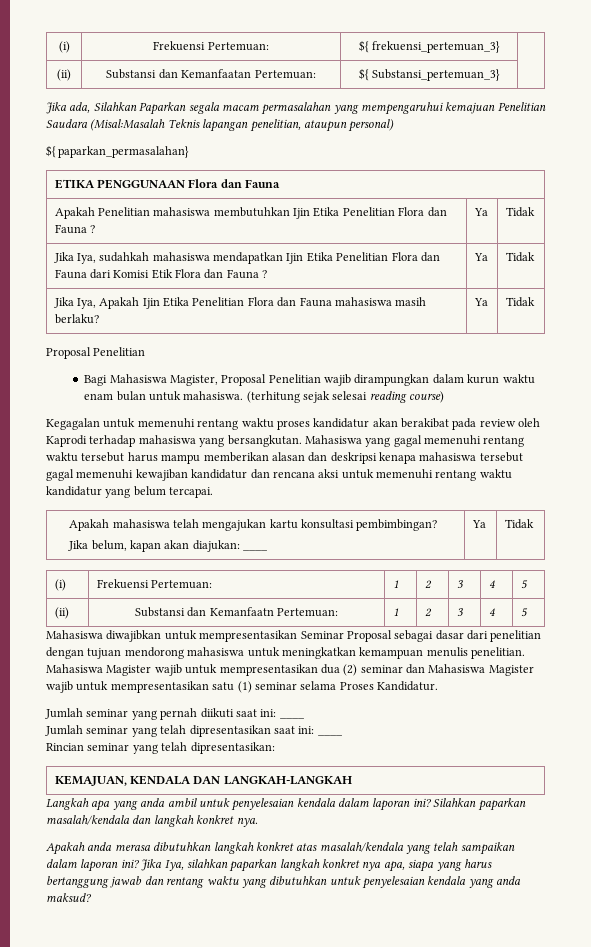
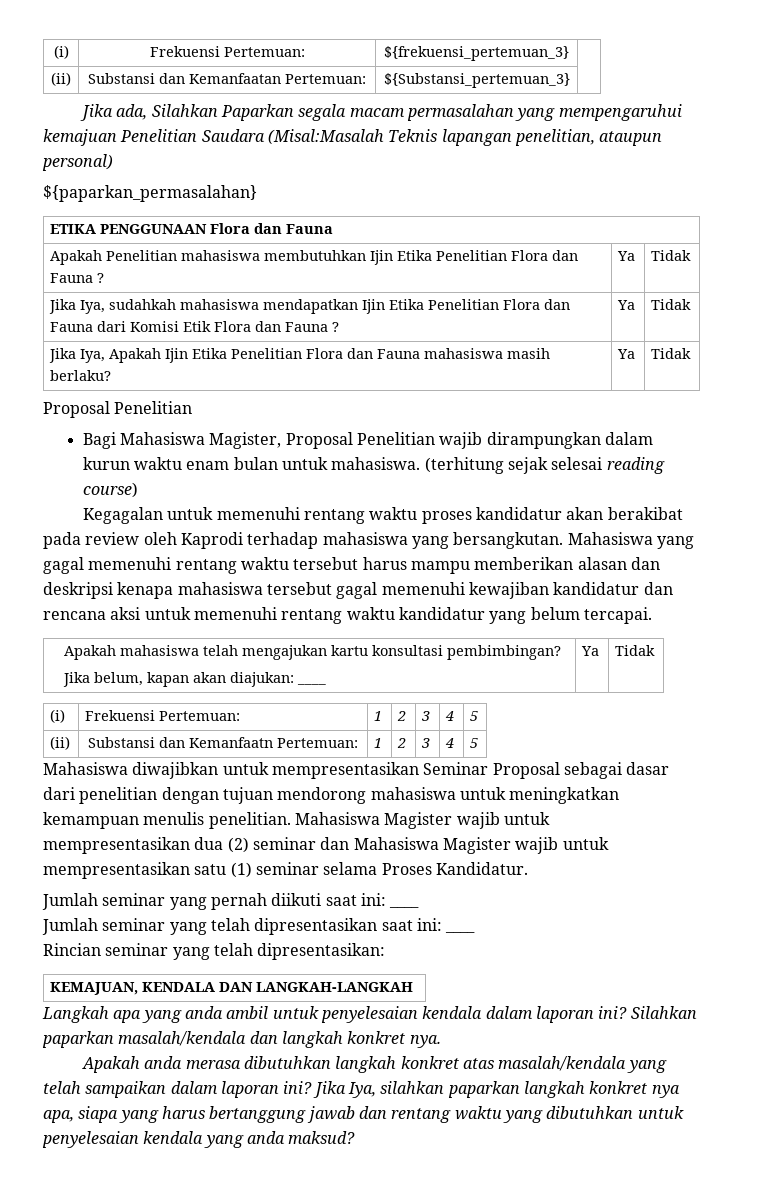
- (i) | Frekuensi Pertemuan: | ${ frekuensi_pertemuan_3} |
+ (i) | Frekuensi Pertemuan: | ${frekuensi_pertemuan_3} |
- (ii) | Substansi dan Kemanfaatan Pertemuan: | ${ Substansi_pertemuan_3} |
+ (ii) | Substansi dan Kemanfaatan Pertemuan: | ${Substansi_pertemuan_3} |
- ${ paparkan_permasalahan}
+ ${paparkan_permasalahan}

